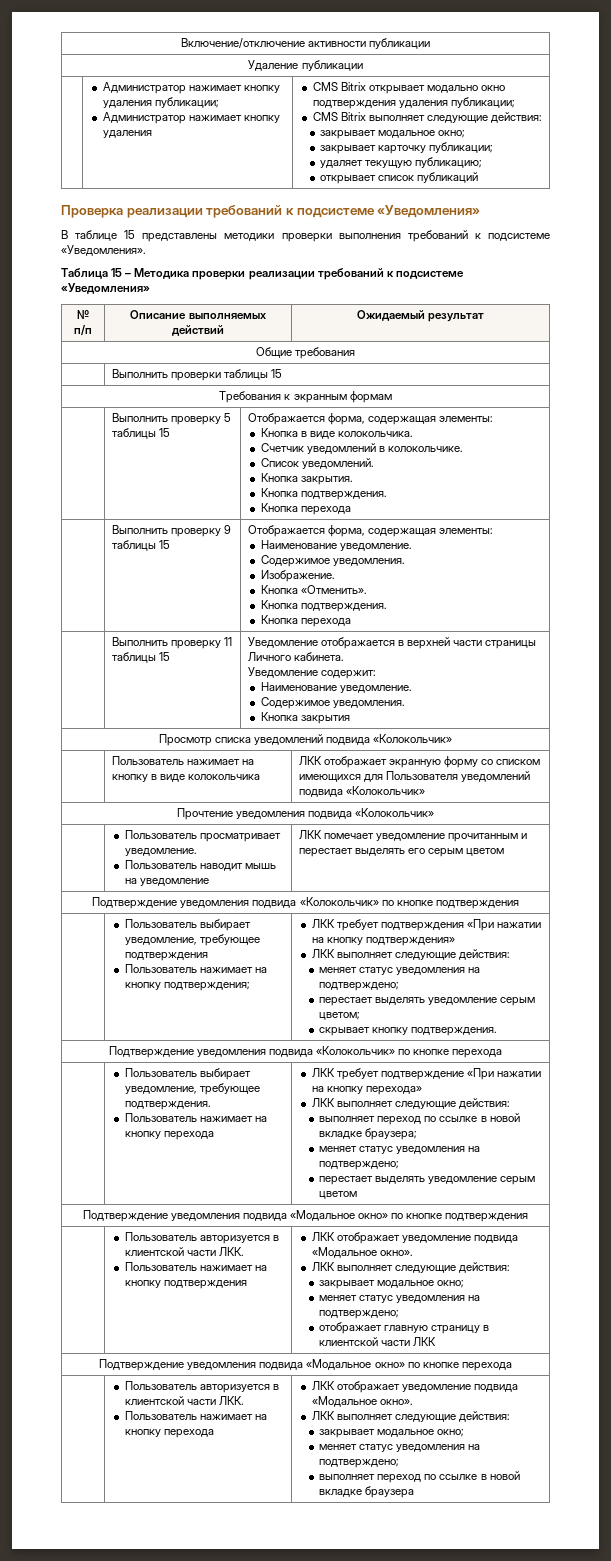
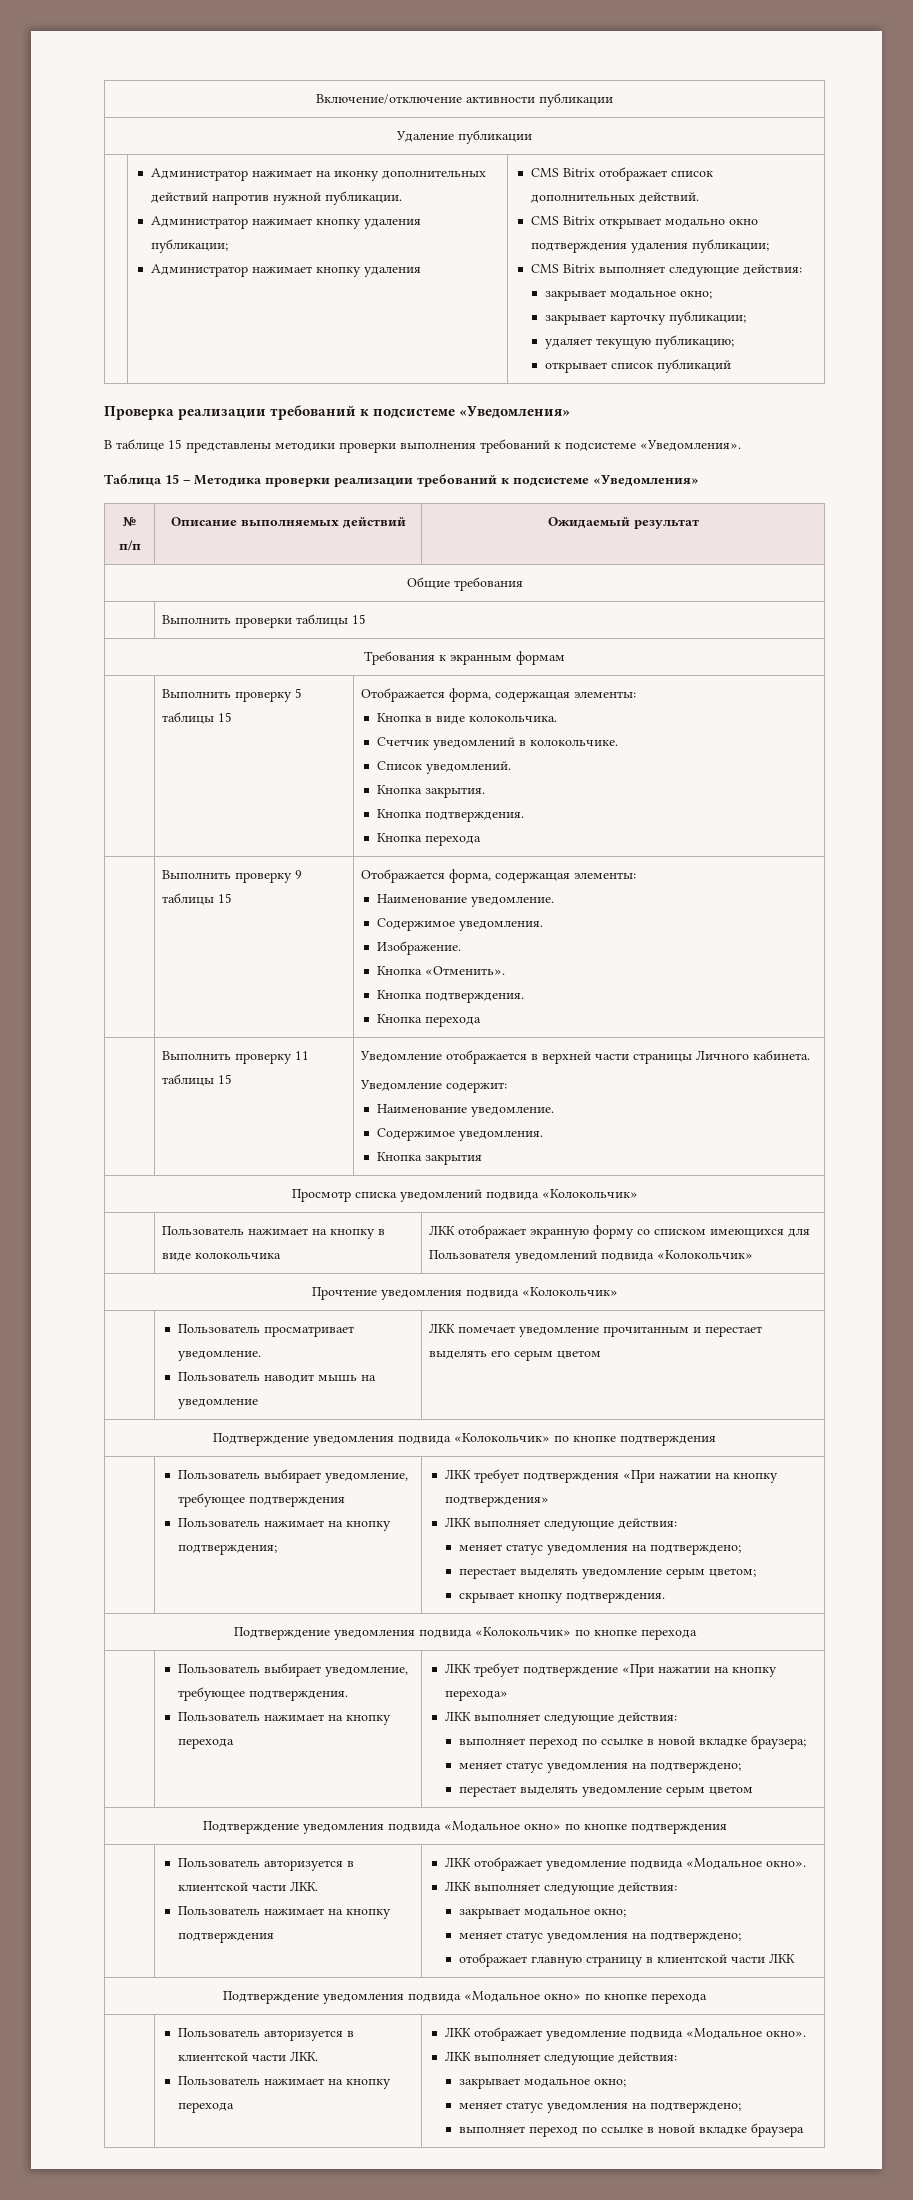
+ Администратор нажимает на иконку дополнительных действий напротив нужной публикации.
+ CMS Bitrix отображает список дополнительных действий.

